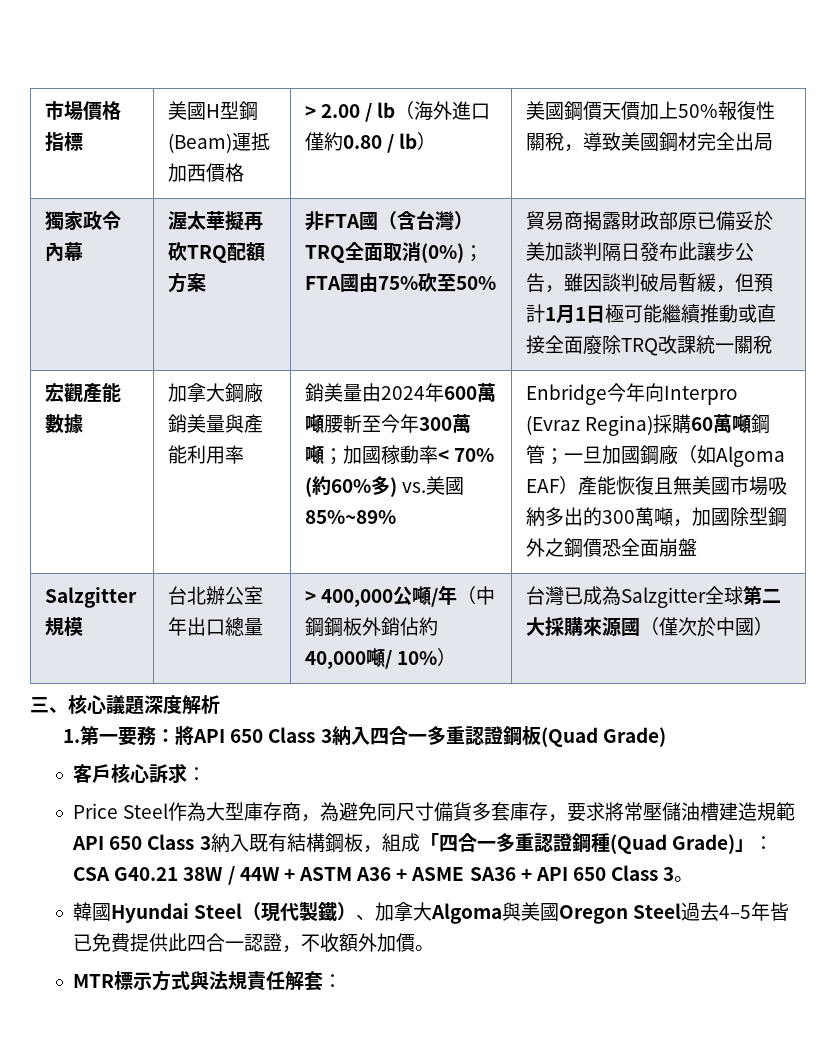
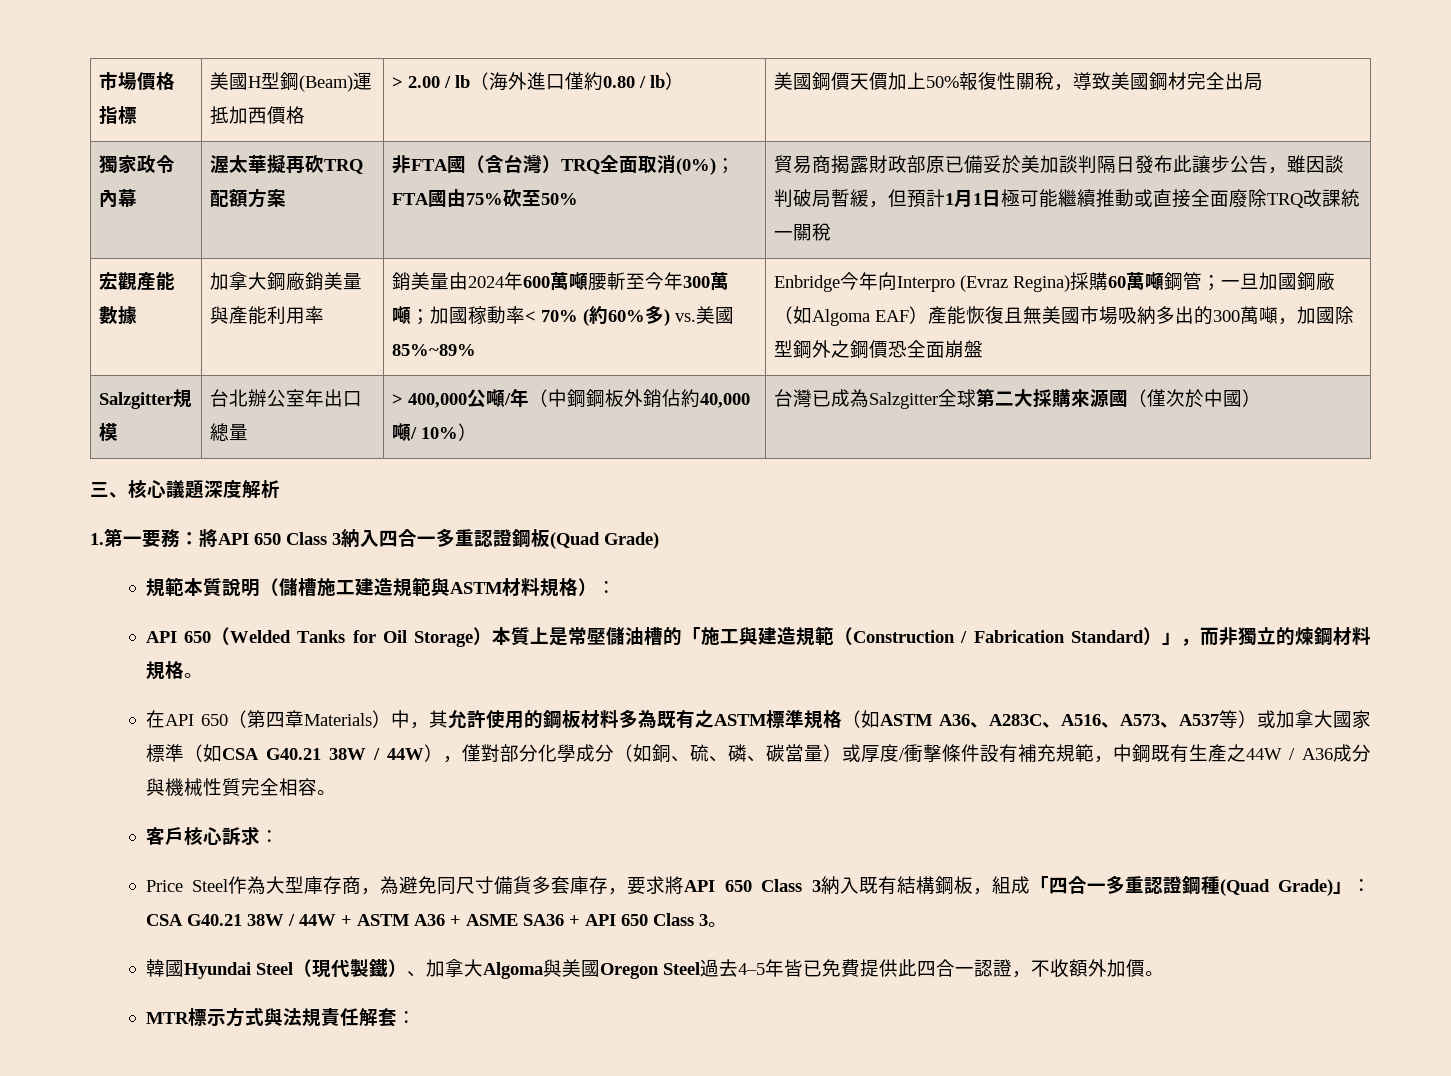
+ 規範本質說明（儲槽施工建造規範與ASTM材料規格）：
+ API 650（Welded Tanks for Oil Storage）本質上是常壓儲油槽的「施工與建造規範（Construction / Fabrication Standard）」，而非獨立的煉鋼材料規格。
+ 在API 650（第四章Materials）中，其允許使用的鋼板材料多為既有之ASTM標準規格（如ASTM A36、A283C、A516、A573、A537等）或加拿大國家標準（如CSA G40.21 38W / 44W），僅對部分化學成分（如銅、硫、磷、碳當量）或厚度/衝擊條件設有補充規範，中鋼既有生產之44W / A36成分與機械性質完全相容。
- Price Steel作為大型庫存商，為避免同尺寸備貨多套庫存，要求將常壓儲油槽建造規範API 650 Class 3納入既有結構鋼板，組成「四合一多重認證鋼種(Quad Grade)」：CSA G40.21 38W / 44W + ASTM A36 + ASME SA36 + API 650 Class 3。
+ Price Steel作為大型庫存商，為避免同尺寸備貨多套庫存，要求將API 650 Class 3納入既有結構鋼板，組成「四合一多重認證鋼種(Quad Grade)」：CSA G40.21 38W / 44W + ASTM A36 + ASME SA36 + API 650 Class 3。

